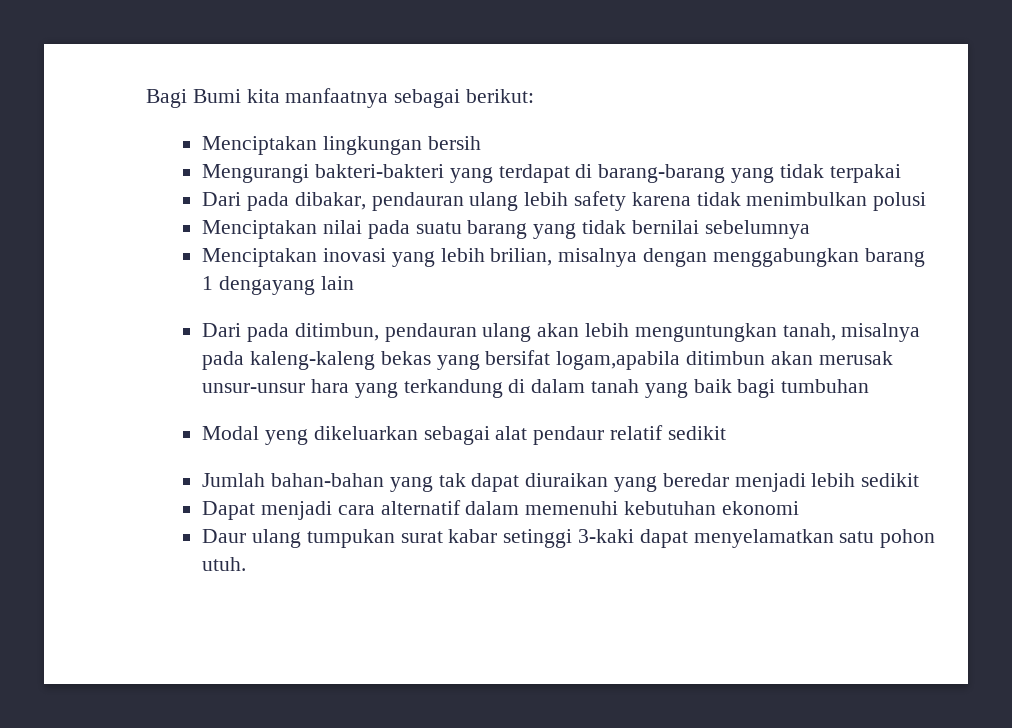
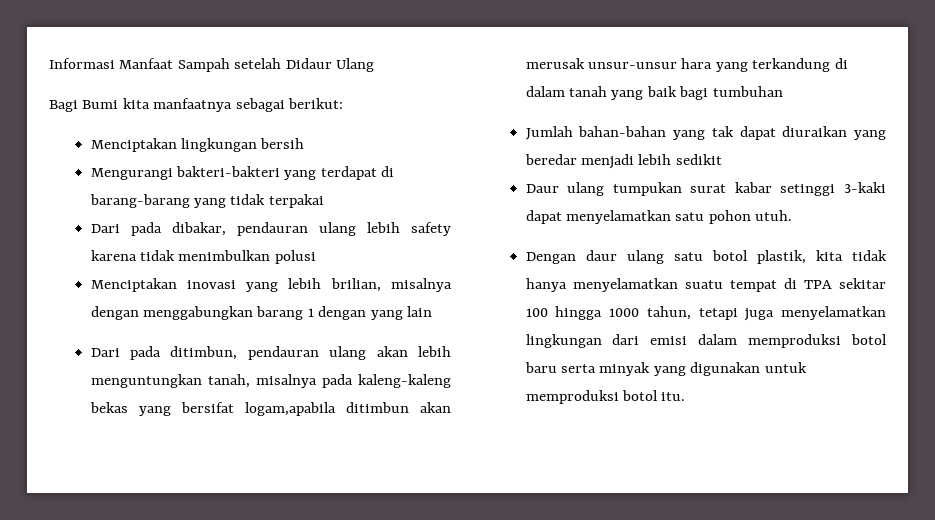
+ Informasi Manfaat Sampah setelah Didaur Ulang
- Menciptakan nilai pada suatu barang yang tidak bernilai sebelumnya
- Menciptakan inovasi yang lebih brilian, misalnya dengan menggabungkan barang 1 dengayang lain
+ Menciptakan inovasi yang lebih brilian, misalnya dengan menggabungkan barang 1 dengan yang lain
- Modal yeng dikeluarkan sebagai alat pendaur relatif sedikit
- Dapat menjadi cara alternatif dalam memenuhi kebutuhan ekonomi
+ Dengan daur ulang satu botol plastik, kita tidak hanya menyelamatkan suatu tempat di TPA sekitar 100 hingga 1000 tahun, tetapi juga menyelamatkan lingkungan dari emisi dalam memproduksi botol baru serta minyak yang digunakan untuk memproduksi botol itu.

